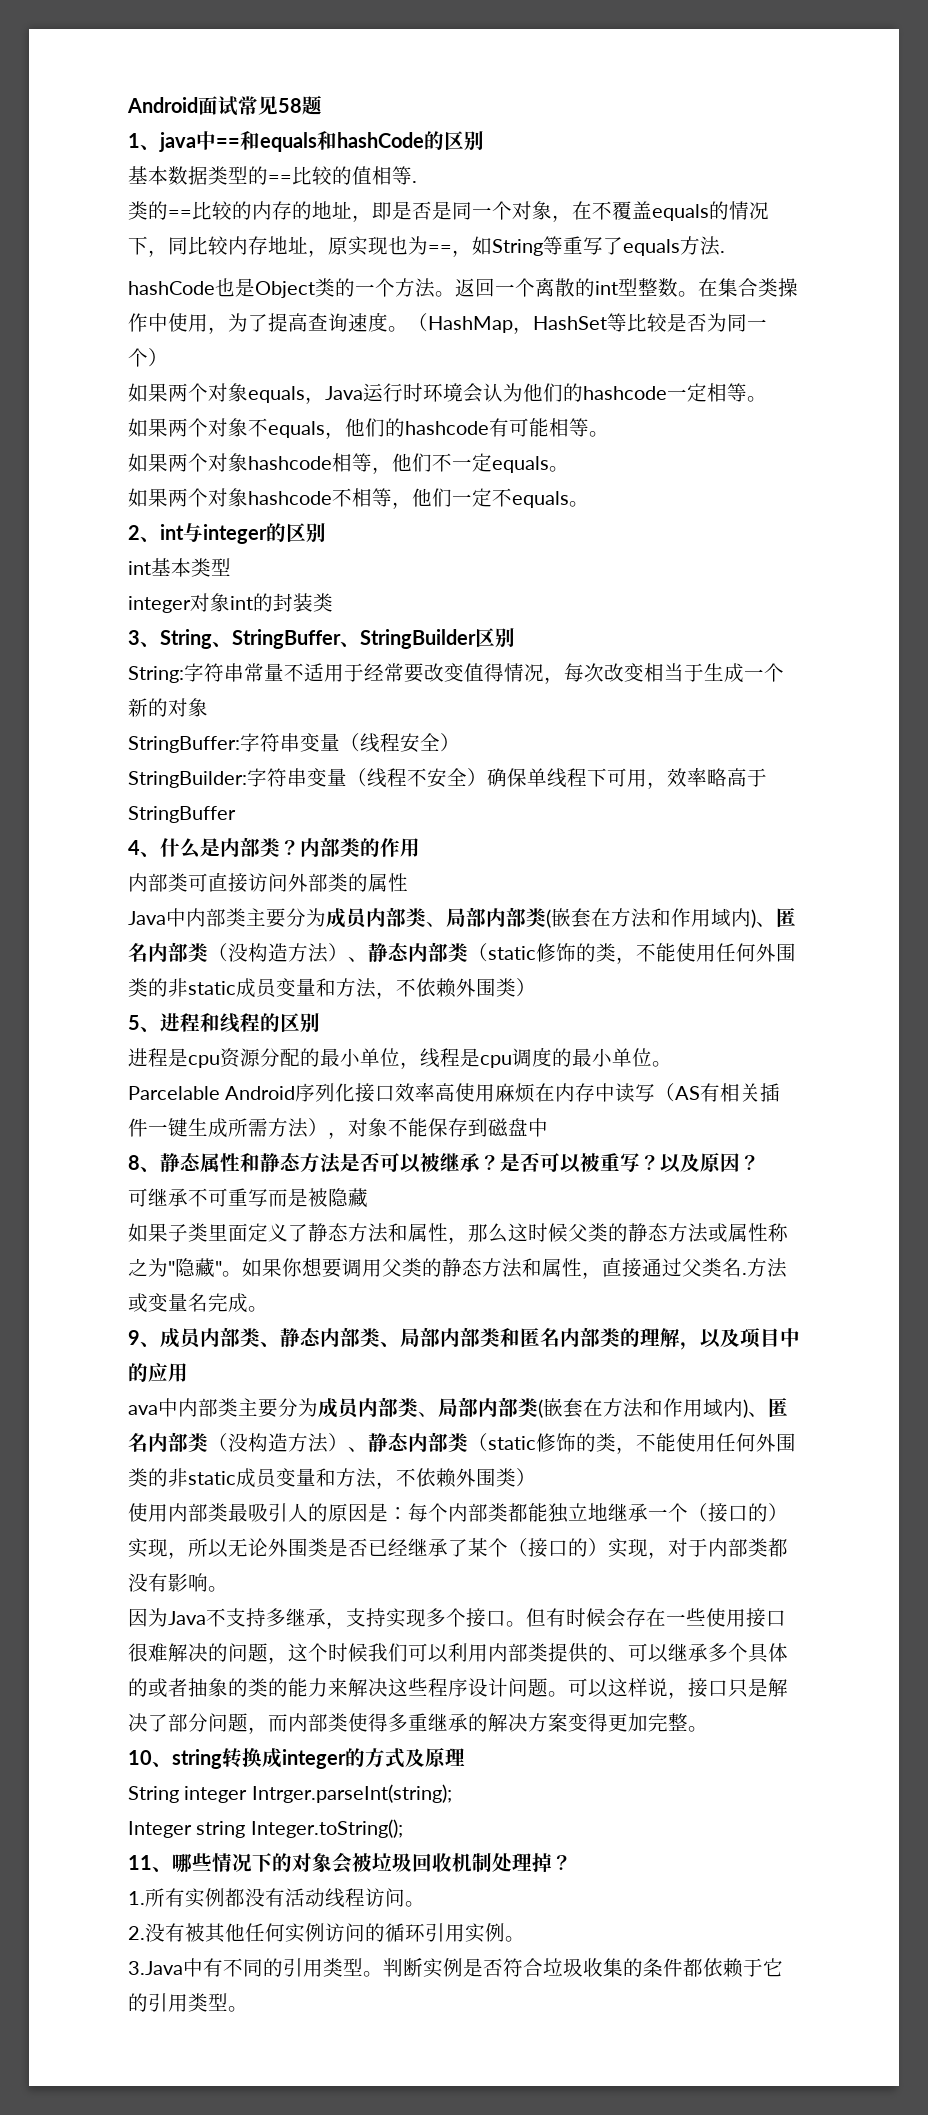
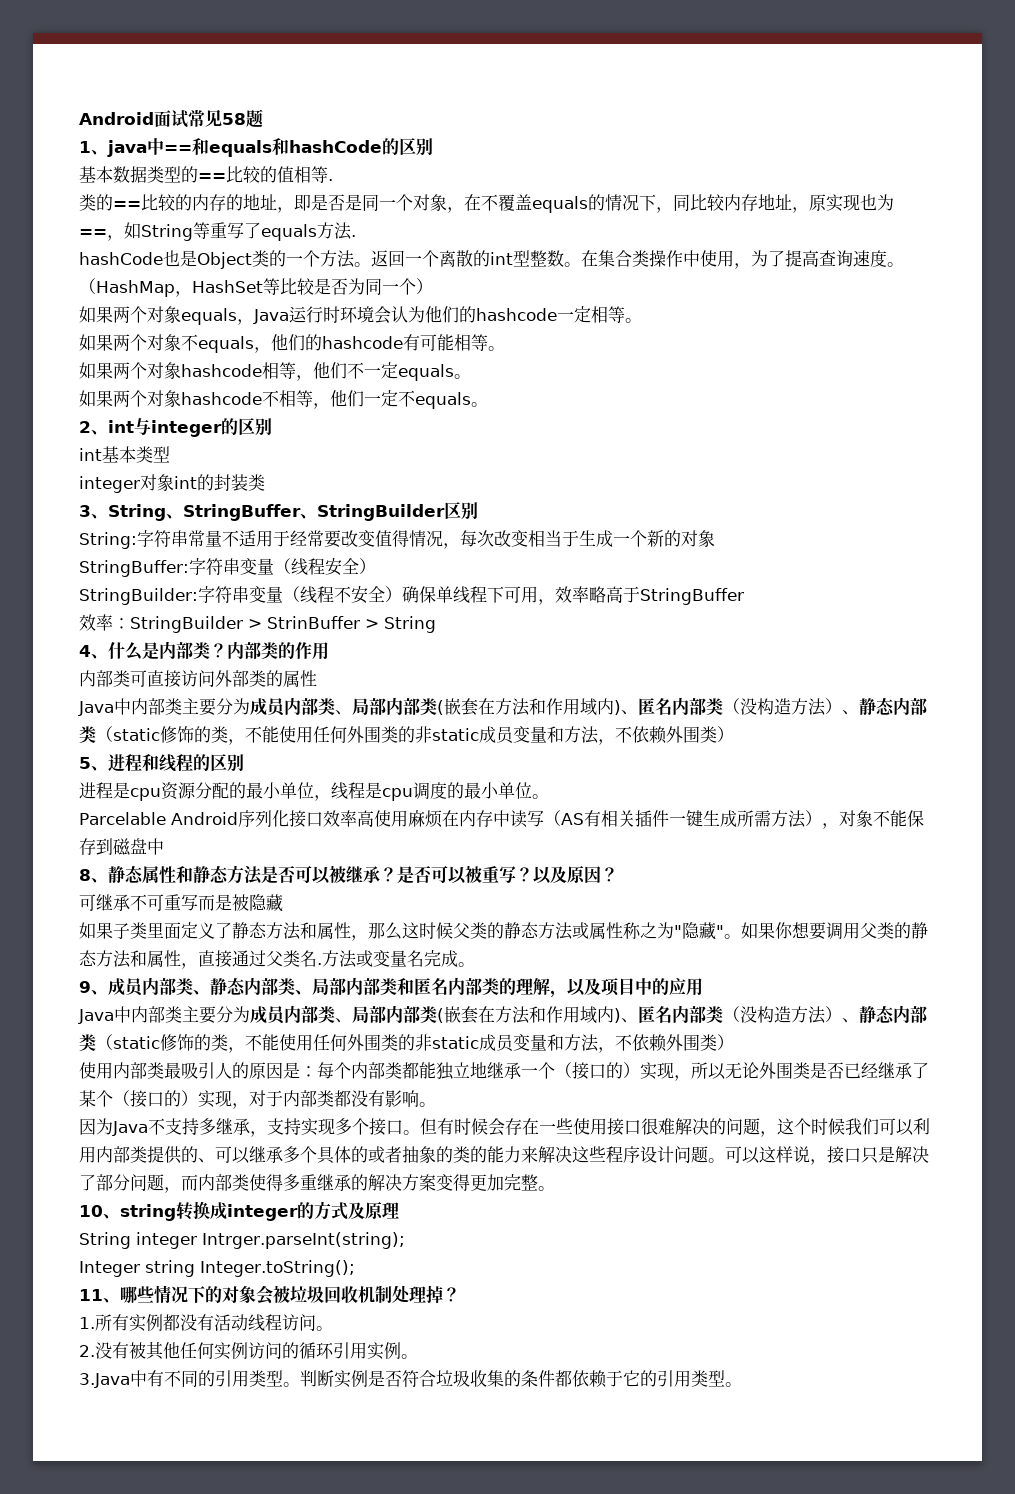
+ 效率：StringBuilder > StrinBuffer > String
  9、成员内部类、静态内部类、局部内部类和匿名内部类的理解，以及项目中的应用
- ava中内部类主要分为成员内部类、局部内部类(嵌套在方法和作用域内)、匿名内部类（没构造方法）、静态内部类（static修饰的类，不能使用任何外围类的非static成员变量和方法，不依赖外围类）
+ Java中内部类主要分为成员内部类、局部内部类(嵌套在方法和作用域内)、匿名内部类（没构造方法）、静态内部类（static修饰的类，不能使用任何外围类的非static成员变量和方法，不依赖外围类）

